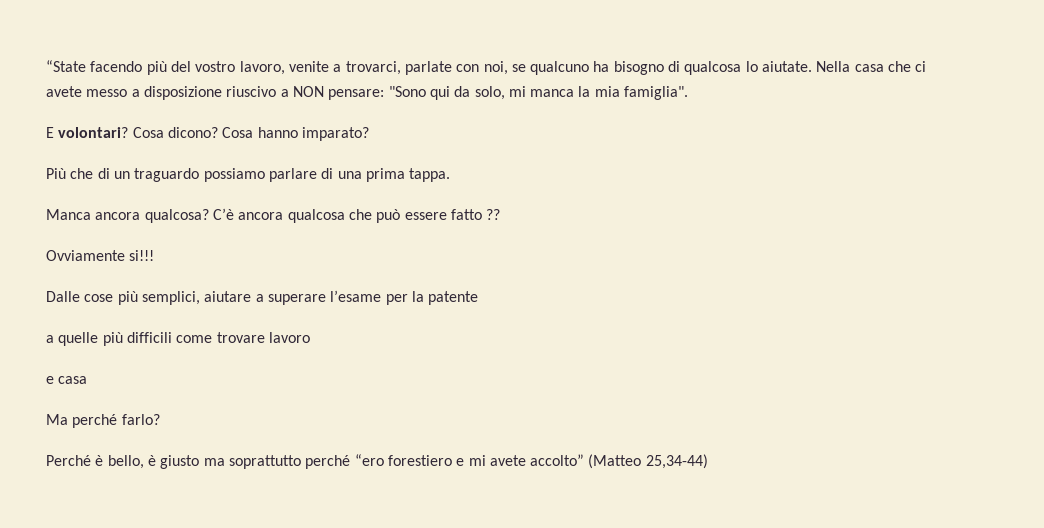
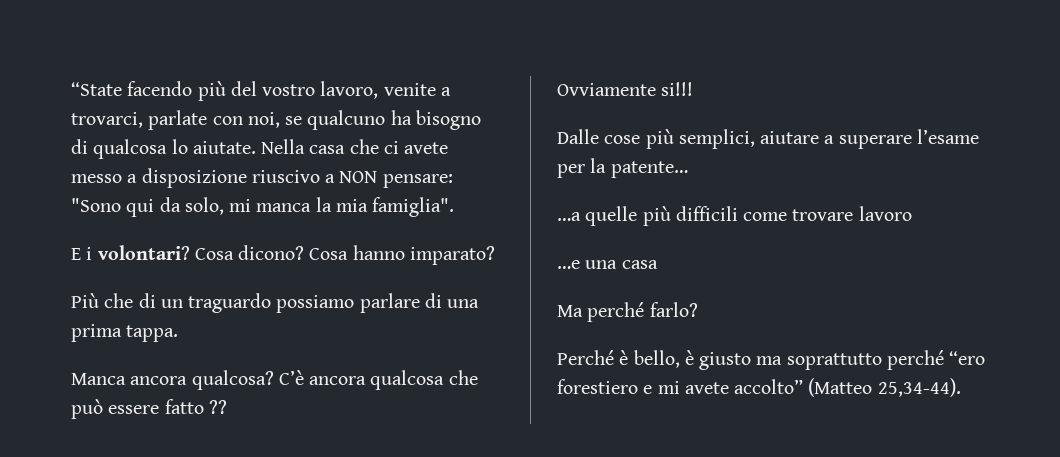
- E volontari?
+ E i volontari?
- Dalle cose più semplici, aiutare a superare l’esame per la patente
- a quelle più difficili come trovare lavoro
+ Dalle cose più semplici, aiutare a superare l’esame per la patente…
+ …a quelle più difficili come trovare lavoro
- e casa
+ …e una casa
- Perché è bello, è giusto ma soprattutto perché “ero forestiero e mi avete accolto” (Matteo 25,34-44)
+ Perché è bello, è giusto ma soprattutto perché “ero forestiero e mi avete accolto” (Matteo 25,34-44).

